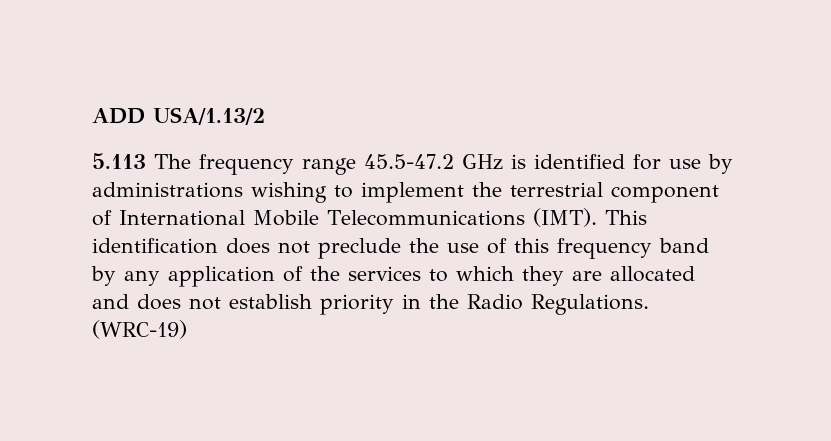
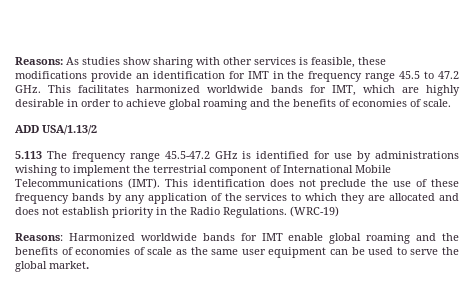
+ Reasons: As studies show sharing with other services is feasible, these modifications provide an identification for IMT in the frequency range 45.5 to 47.2 GHz. This facilitates harmonized worldwide bands for IMT, which are highly desirable in order to achieve global roaming and the benefits of economies of scale.
- This identification does not preclude the use of this frequency band by any application of the services to which they are allocated and does not establish priority in the Radio Regulations.
+ This identification does not preclude the use of these frequency bands by any application of the services to which they are allocated and does not establish priority in the Radio Regulations.
+ Reasons: Harmonized worldwide bands for IMT enable global roaming and the benefits of economies of scale as the same user equipment can be used to serve the global market.

